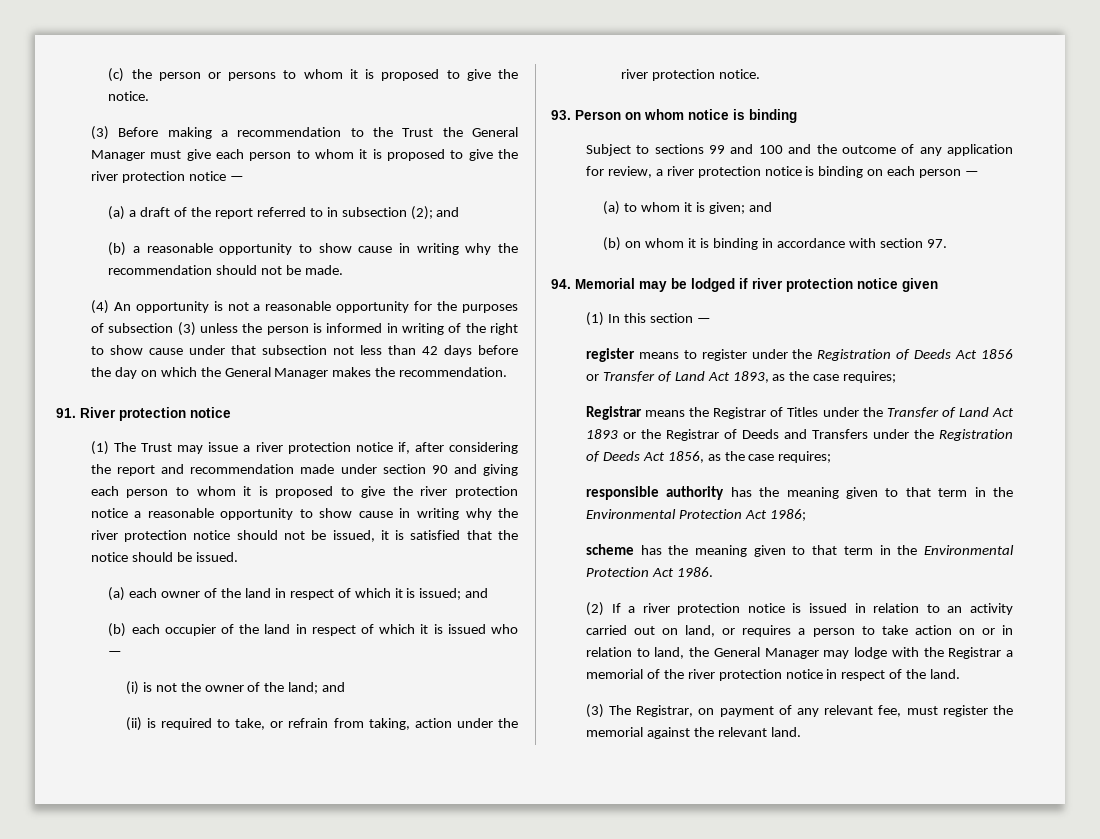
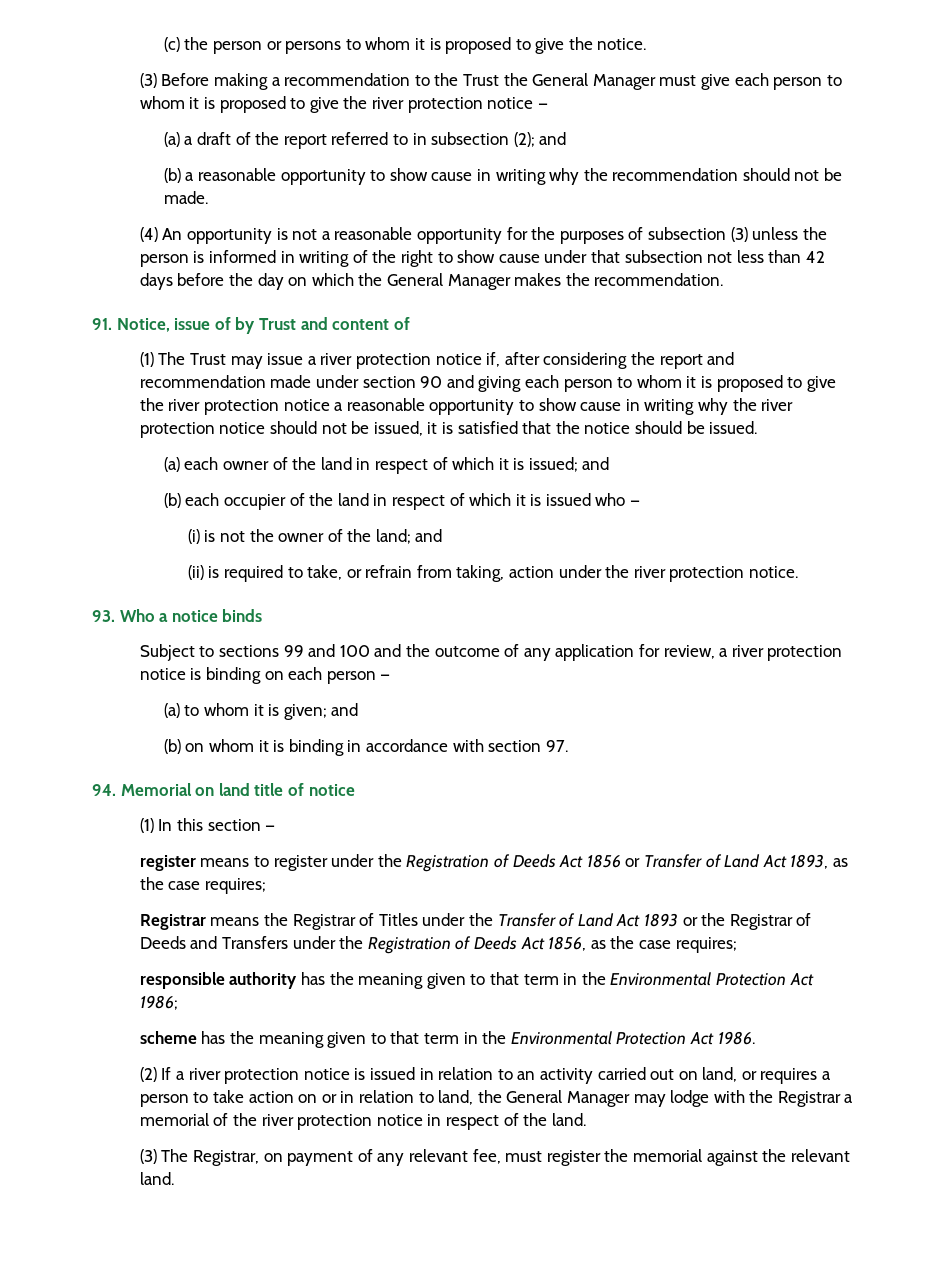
- 91. River protection notice
+ 91. Notice, issue of by Trust and content of
- 93. Person on whom notice is binding
+ 93. Who a notice binds
- 94. Memorial may be lodged if river protection notice given
+ 94. Memorial on land title of notice

